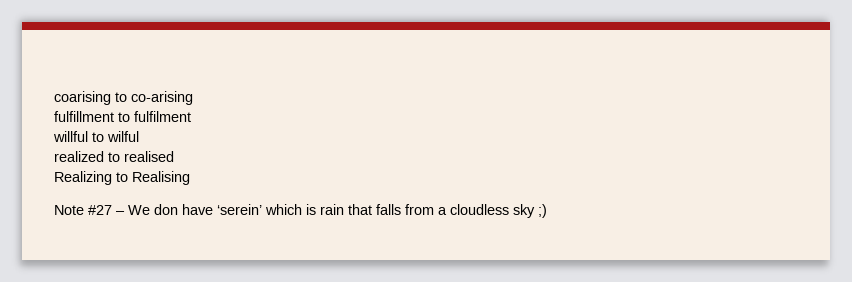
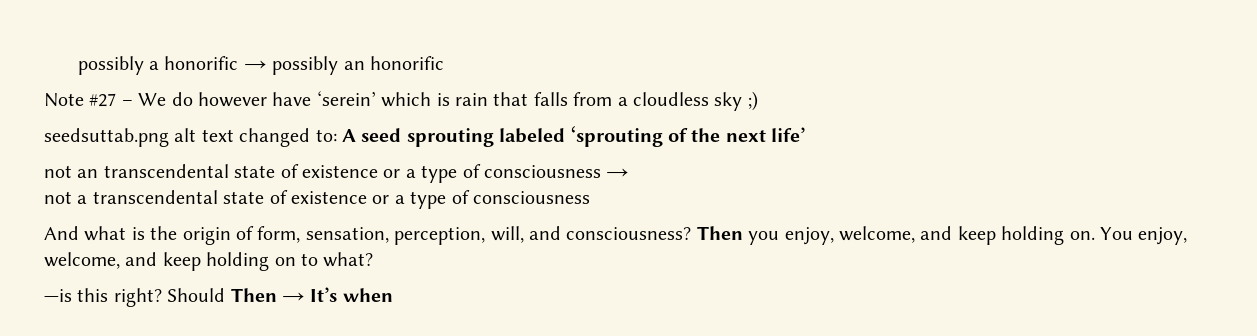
- coarising to co-arising
- fulfillment to fulfilment
- willful to wilful
- realized to realised
- Realizing to Realising
+ possibly a honorific → possibly an honorific
- Note #27 – We don have ‘serein’ which is rain that falls from a cloudless sky ;)
+ Note #27 – We do however have ‘serein’ which is rain that falls from a cloudless sky ;)
+ seedsuttab.png alt text changed to: A seed sprouting labeled ‘sprouting of the next life’
+ not an transcendental state of existence or a type of consciousness →
+ not a transcendental state of existence or a type of consciousness
+ And what is the origin of form, sensation, perception, will, and consciousness? Then you enjoy, welcome, and keep holding on. You enjoy, welcome, and keep holding on to what?
+ —is this right? Should Then → It’s when

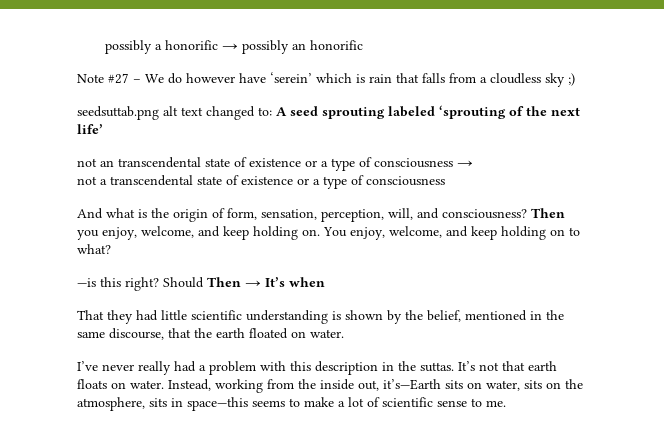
+ That they had little scientific understanding is shown by the belief, mentioned in the same discourse, that the earth floated on water.
+ I’ve never really had a problem with this description in the suttas. It’s not that earth floats on water. Instead, working from the inside out, it’s—Earth sits on water, sits on the atmosphere, sits in space—this seems to make a lot of scientific sense to me.

